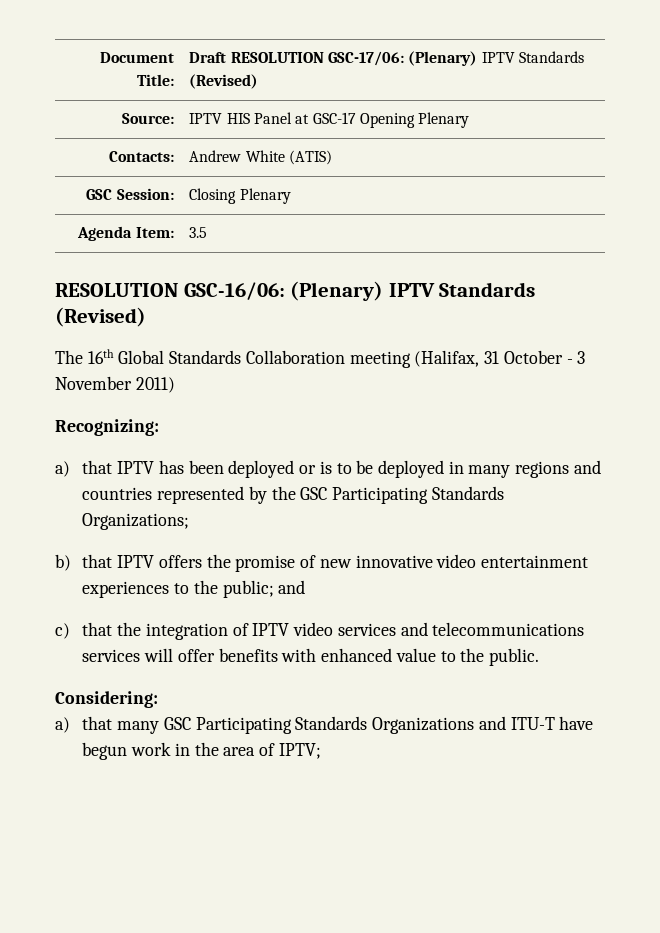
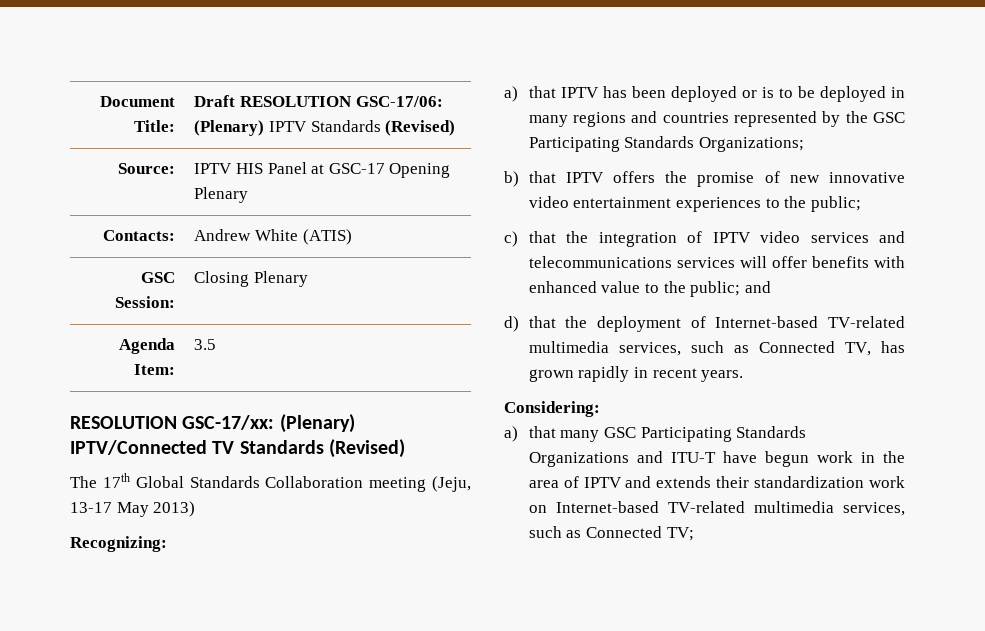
- RESOLUTION GSC-16/06: (Plenary) IPTV Standards (Revised)
+ RESOLUTION GSC-17/xx: (Plenary) IPTV/Connected TV Standards (Revised)
- The 16th Global Standards Collaboration meeting (Halifax, 31 October - 3 November 2011)
+ The 17th Global Standards Collaboration meeting (Jeju, 13-17 May 2013)
- b) that IPTV offers the promise of new innovative video entertainment experiences to the public; and
+ b) that IPTV offers the promise of new innovative video entertainment experiences to the public;
- c) that the integration of IPTV video services and telecommunications services will offer benefits with enhanced value to the public.
+ c) that the integration of IPTV video services and telecommunications services will offer benefits with enhanced value to the public; and
+ d) that the deployment of Internet-based TV-related multimedia services, such as Connected TV, has grown rapidly in recent years.
- a) that many GSC Participating Standards Organizations and ITU-T have begun work in the area of IPTV;
+ a) that many GSC Participating Standards Organizations and ITU-T have begun work in the area of IPTV and extends their standardization work on Internet-based TV-related multimedia services, such as Connected TV;

